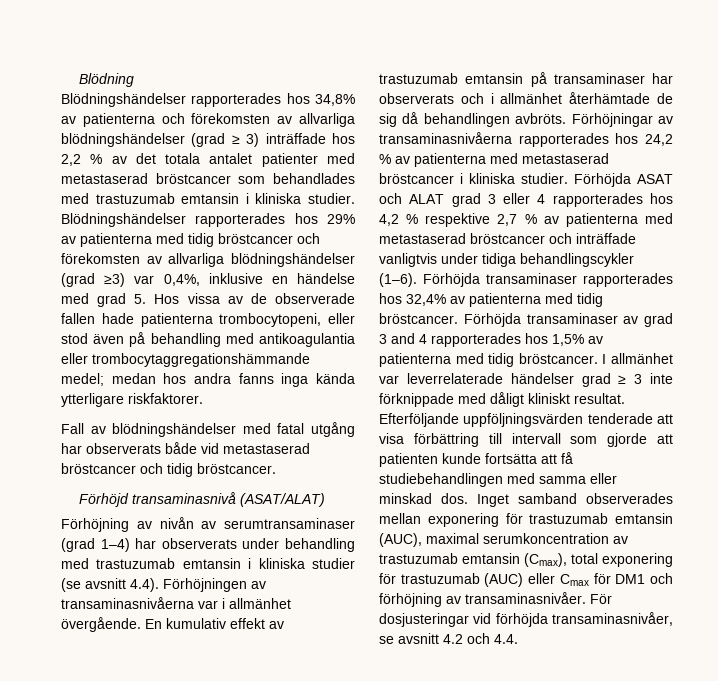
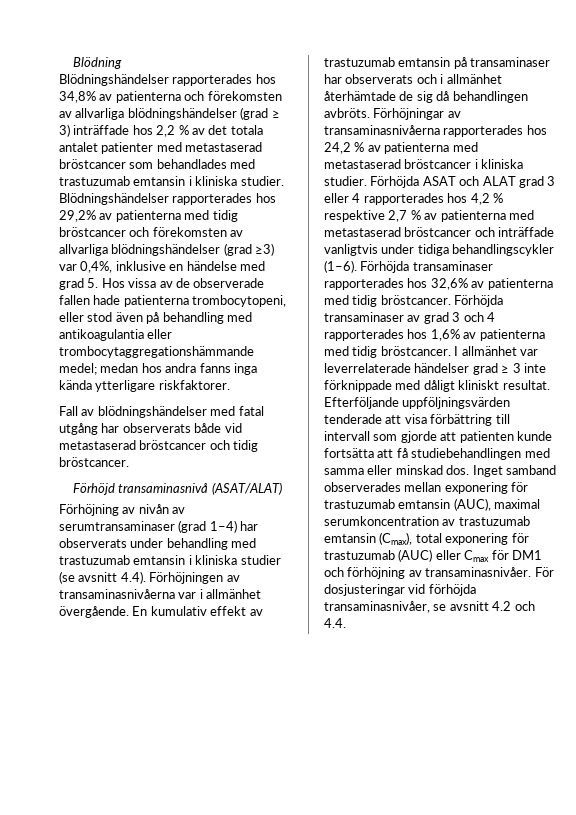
- Blödningshändelser rapporterades hos 29% av patienterna med tidig bröstcancer och förekomsten av allvarliga blödningshändelser (grad ≥3) var 0,4%, inklusive en händelse med grad 5. Hos vissa av de observerade fallen hade patienterna trombocytopeni, eller stod även på behandling med antikoagulantia eller trombocytaggregationshämmande medel; medan hos andra fanns inga kända ytterligare riskfaktorer.
+ Blödningshändelser rapporterades hos 29,2% av patienterna med tidig bröstcancer och förekomsten av allvarliga blödningshändelser (grad ≥3) var 0,4%, inklusive en händelse med grad 5. Hos vissa av de observerade fallen hade patienterna trombocytopeni, eller stod även på behandling med antikoagulantia eller trombocytaggregationshämmande medel; medan hos andra fanns inga kända ytterligare riskfaktorer.
- Förhöjda transaminaser rapporterades hos 32,4% av patienterna med tidig bröstcancer.
+ Förhöjda transaminaser rapporterades hos 32,6% av patienterna med tidig bröstcancer.
- Förhöjda transaminaser av grad 3 and 4 rapporterades hos 1,5% av patienterna med tidig bröstcancer.
+ Förhöjda transaminaser av grad 3 och 4 rapporterades hos 1,6% av patienterna med tidig bröstcancer.

